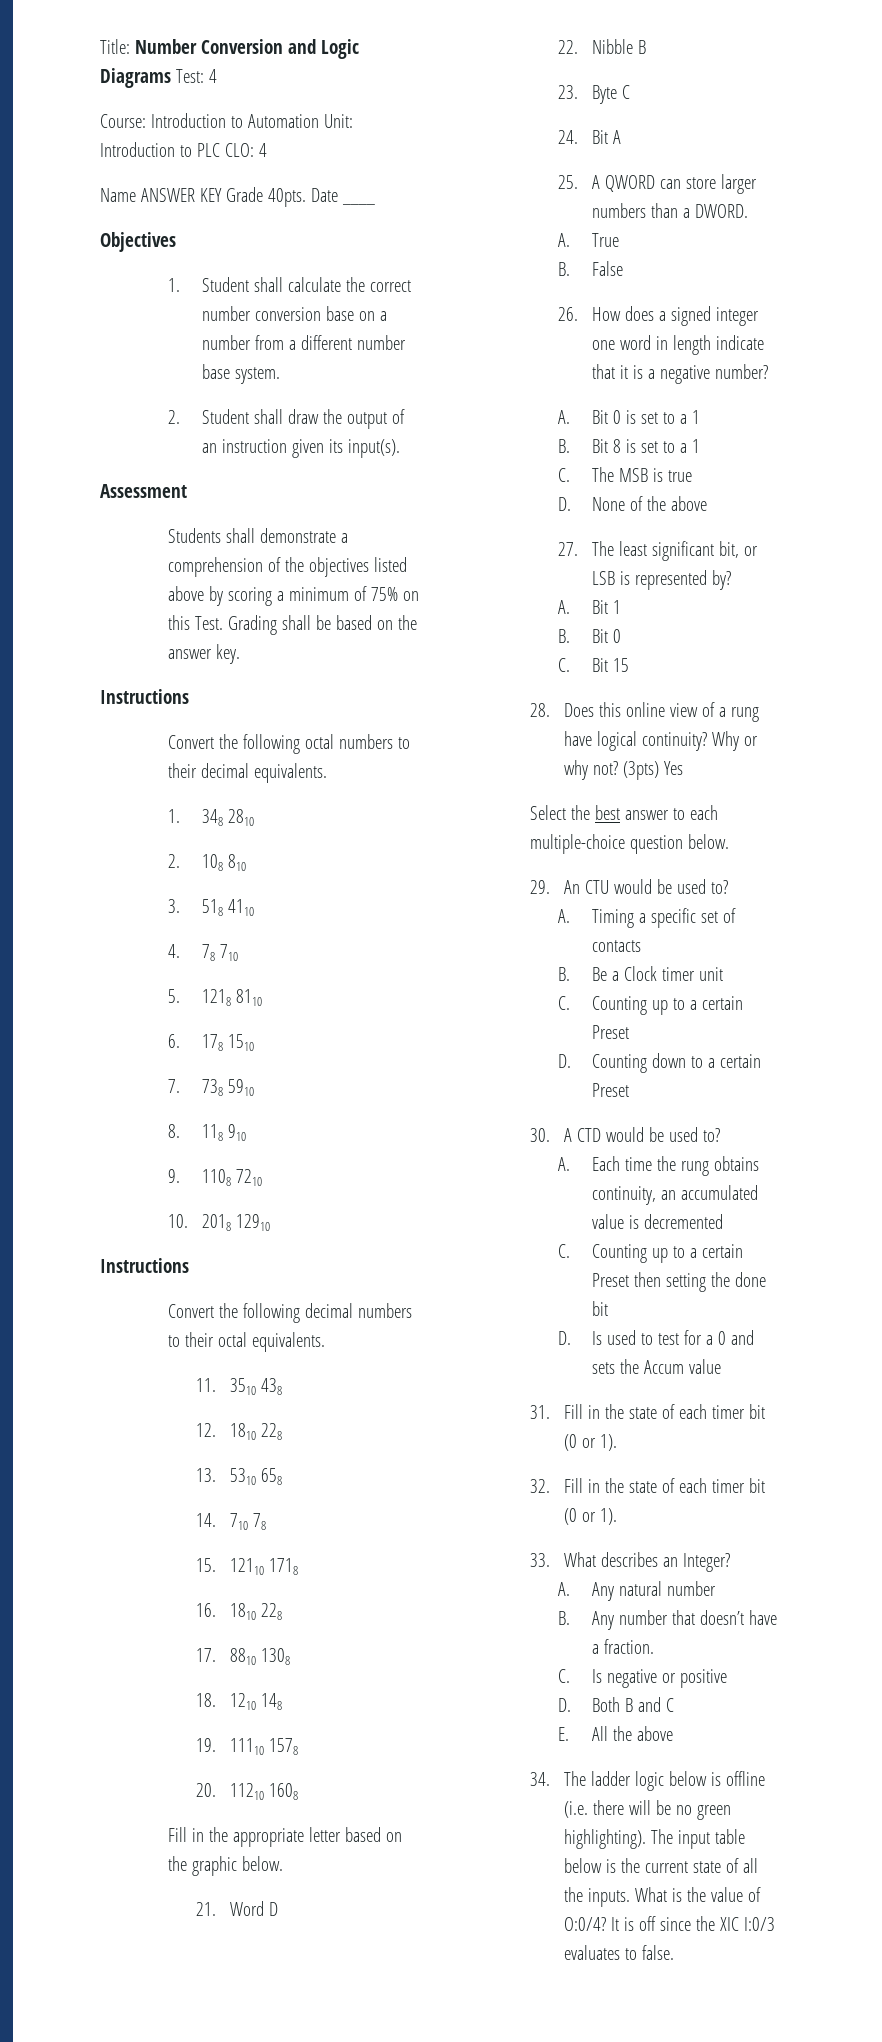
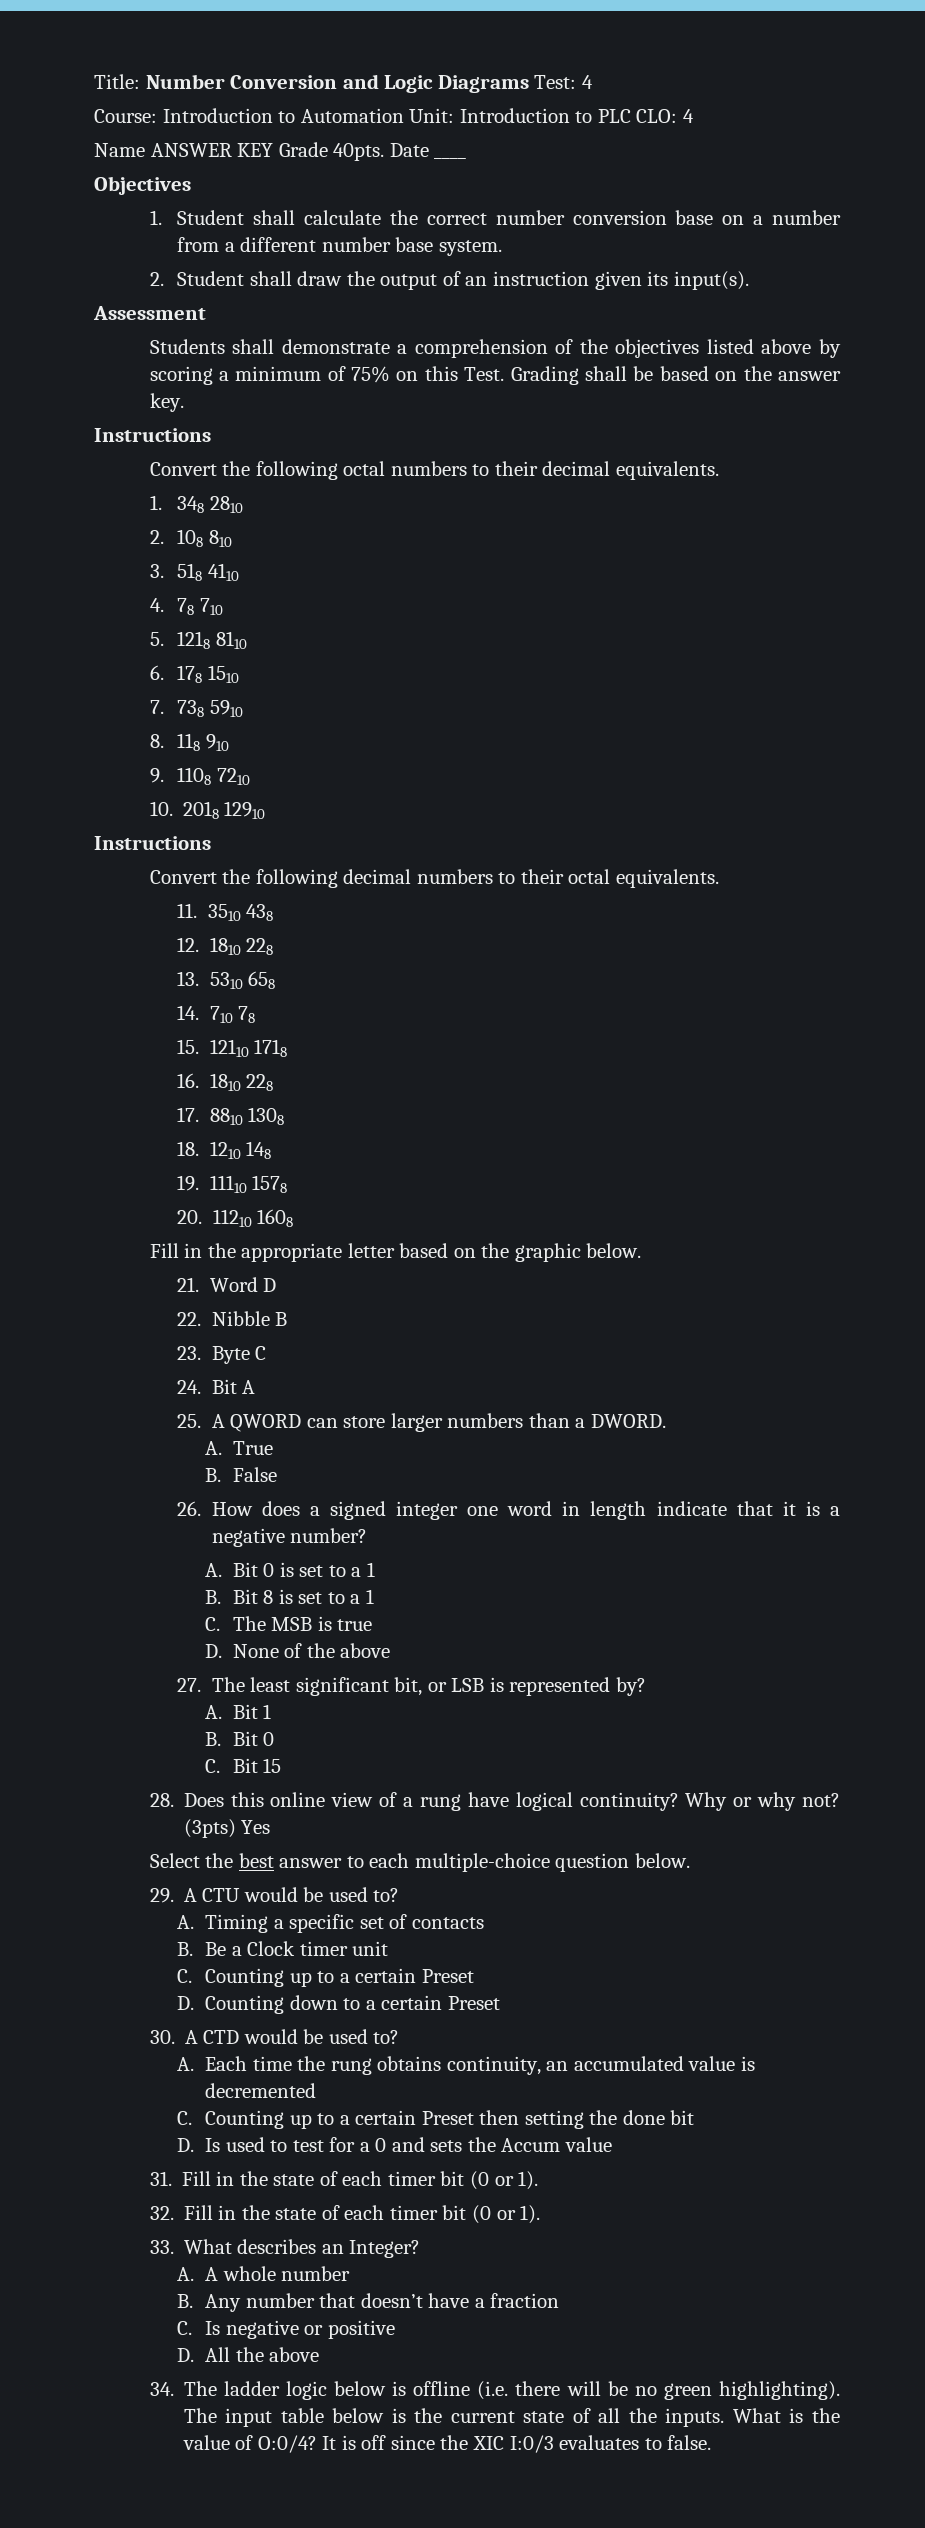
- 29. An CTU would be used to?
+ 29. A CTU would be used to?
- A. Any natural number
+ A. A whole number
- B. Any number that doesn’t have a fraction.
+ B. Any number that doesn’t have a fraction
- D. Both B and C
- E. All the above
+ D. All the above

